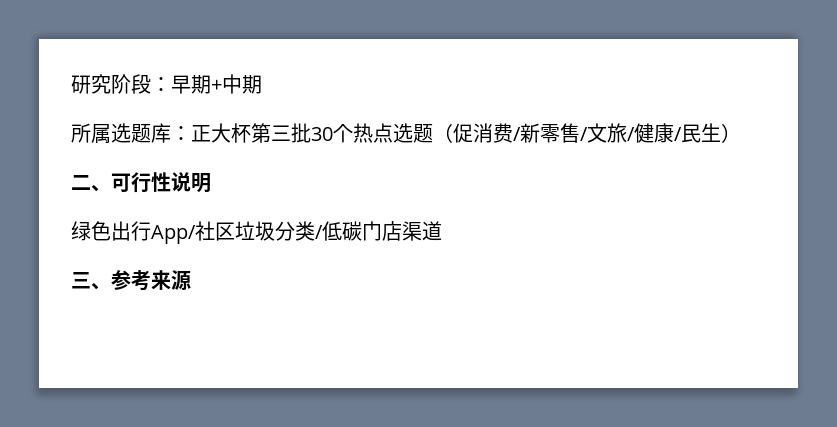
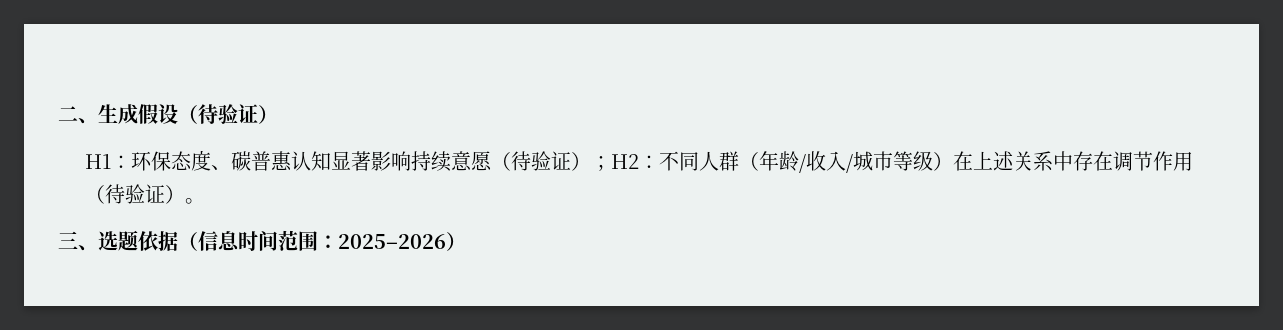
- 研究阶段：早期+中期
- 所属选题库：正大杯第三批30个热点选题（促消费/新零售/文旅/健康/民生）
- 二、可行性说明
- 绿色出行App/社区垃圾分类/低碳门店渠道
- 三、参考来源
+ 二、生成假设（待验证）
+ H1：环保态度、碳普惠认知显著影响持续意愿（待验证）；H2：不同人群（年龄/收入/城市等级）在上述关系中存在调节作用（待验证）。
+ 三、选题依据（信息时间范围：2025–2026）

